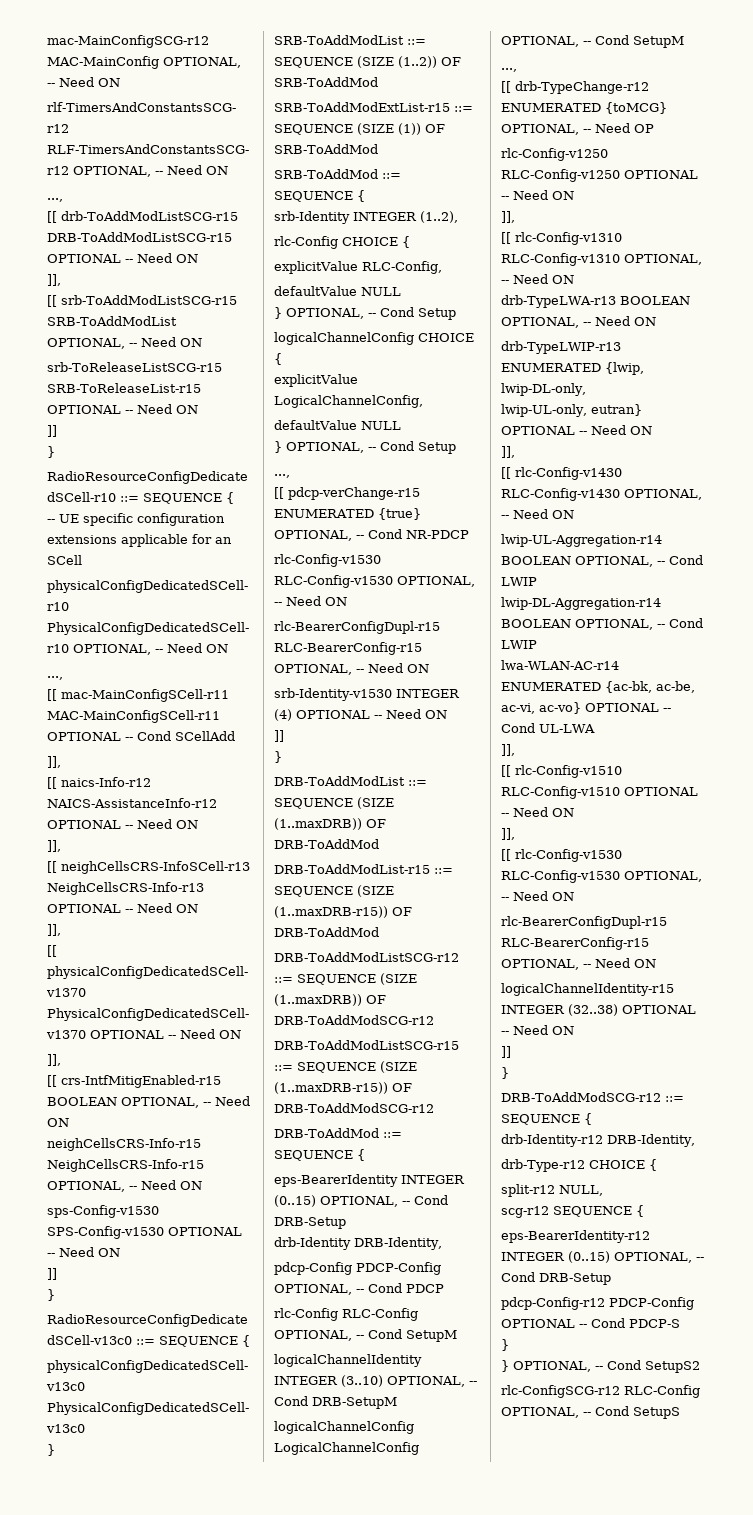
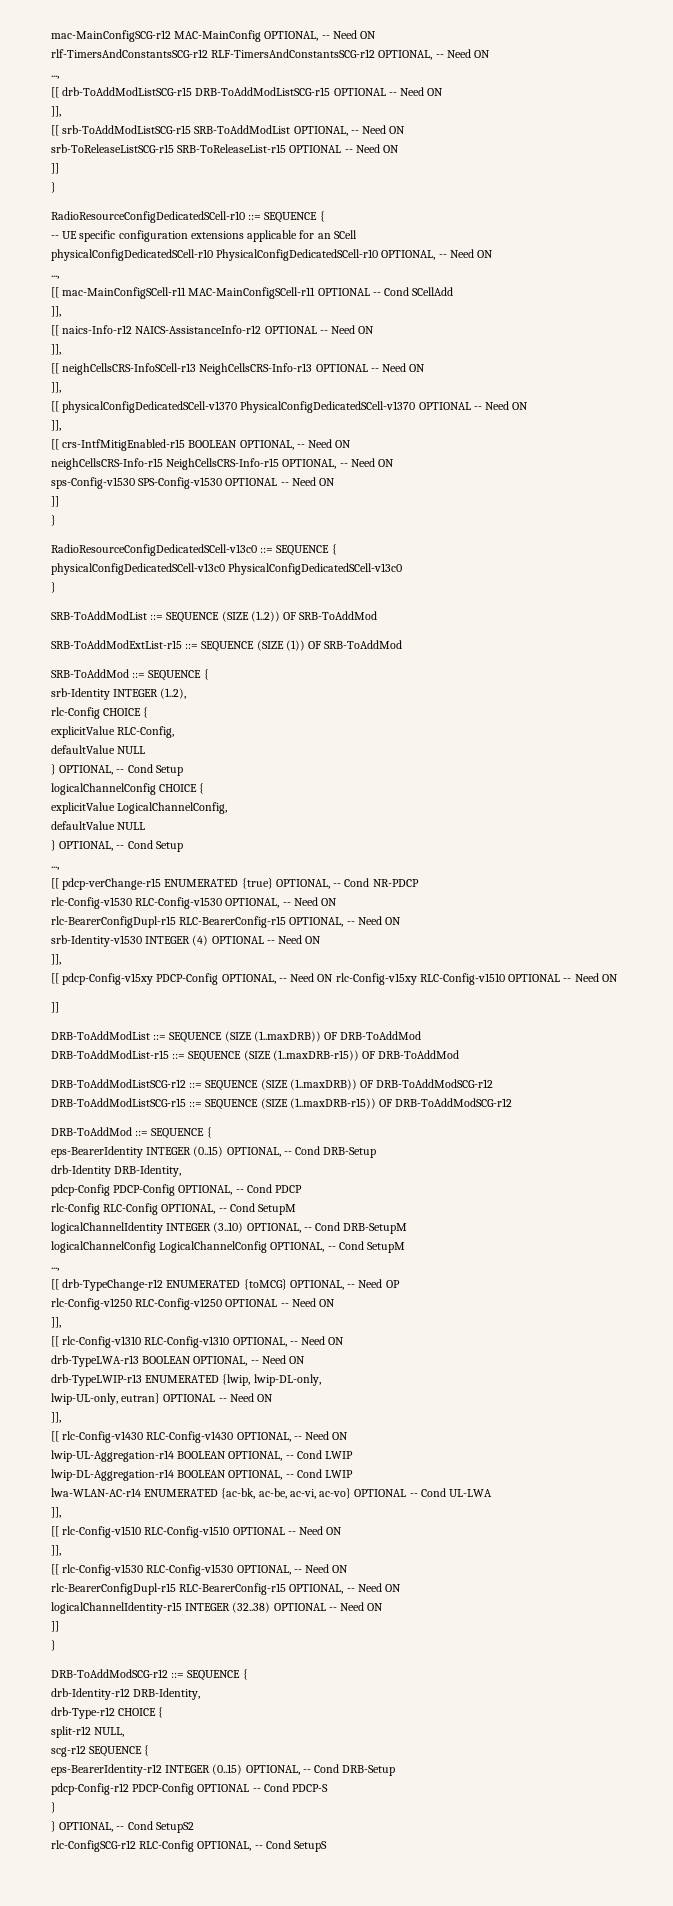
  srb-Identity-v1530 INTEGER (4) OPTIONAL -- Need ON
+ ]],
+ [[ pdcp-Config-v15xy PDCP-Config OPTIONAL, -- Need ON rlc-Config-v15xy RLC-Config-v1510 OPTIONAL -- Need ON
  ]]
- }

